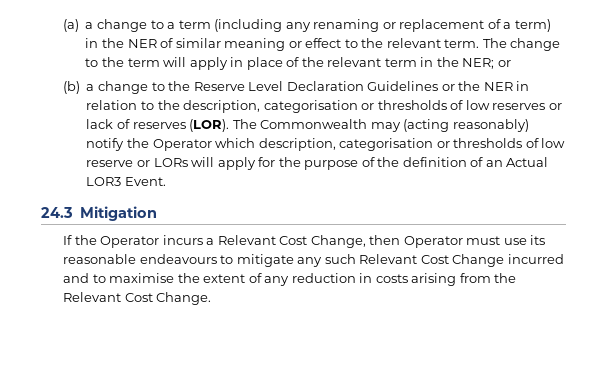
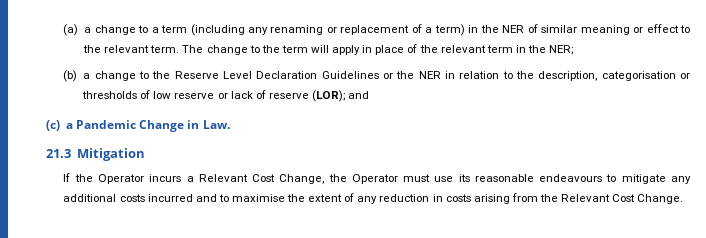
- The change to the term will apply in place of the relevant term in the NER; or
+ The change to the term will apply in place of the relevant term in the NER;
- (b) a change to the Reserve Level Declaration Guidelines or the NER in relation to the description, categorisation or thresholds of low reserves or lack of reserves (LOR). The Commonwealth may (acting reasonably) notify the Operator which description, categorisation or thresholds of low reserve or LORs will apply for the purpose of the definition of an Actual LOR3 Event.
- 24.3 Mitigation
+ (b) a change to the Reserve Level Declaration Guidelines or the NER in relation to the description, categorisation or thresholds of low reserve or lack of reserve (LOR); and
+ (c) a Pandemic Change in Law.
+ 21.3 Mitigation
- If the Operator incurs a Relevant Cost Change, then Operator must use its reasonable endeavours to mitigate any such Relevant Cost Change incurred and to maximise the extent of any reduction in costs arising from the Relevant Cost Change.
+ If the Operator incurs a Relevant Cost Change, the Operator must use its reasonable endeavours to mitigate any additional costs incurred and to maximise the extent of any reduction in costs arising from the Relevant Cost Change.

